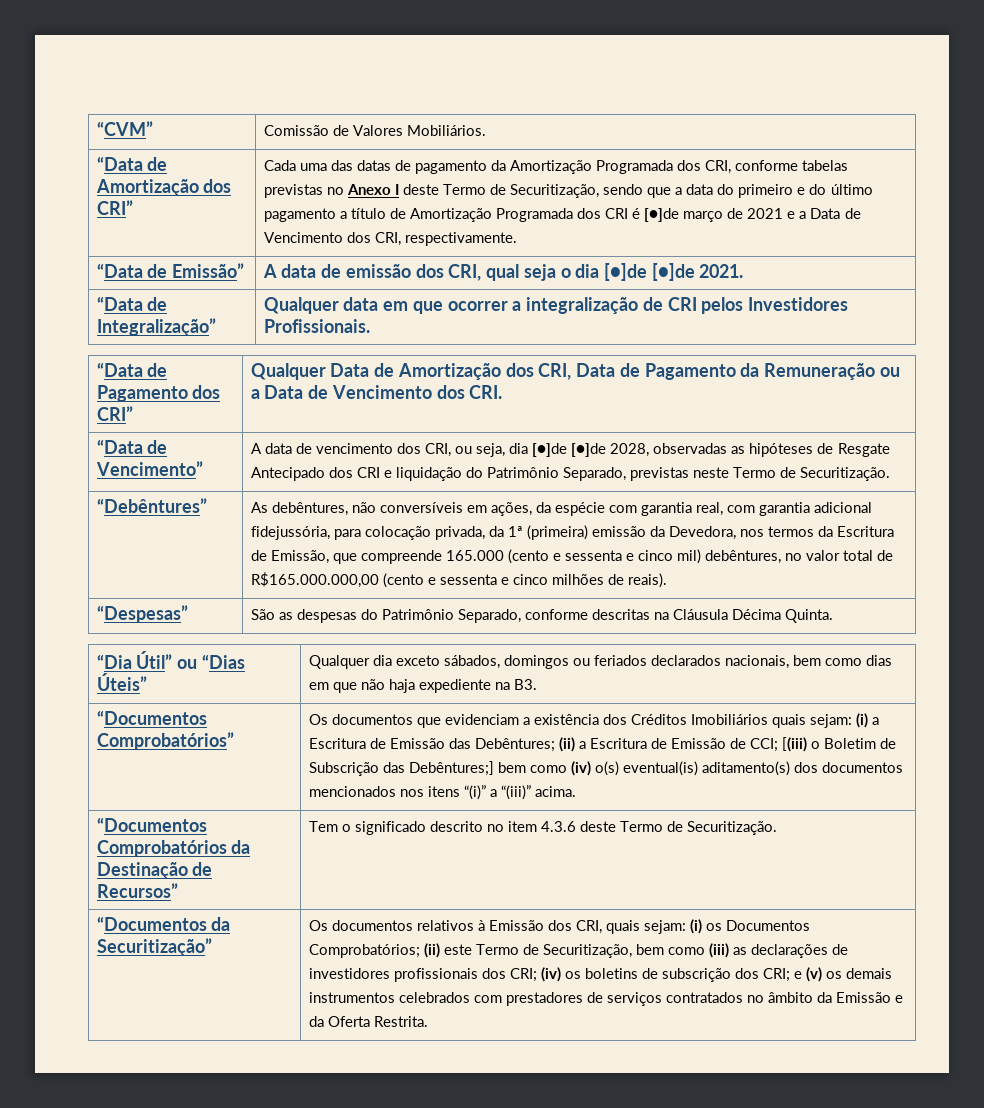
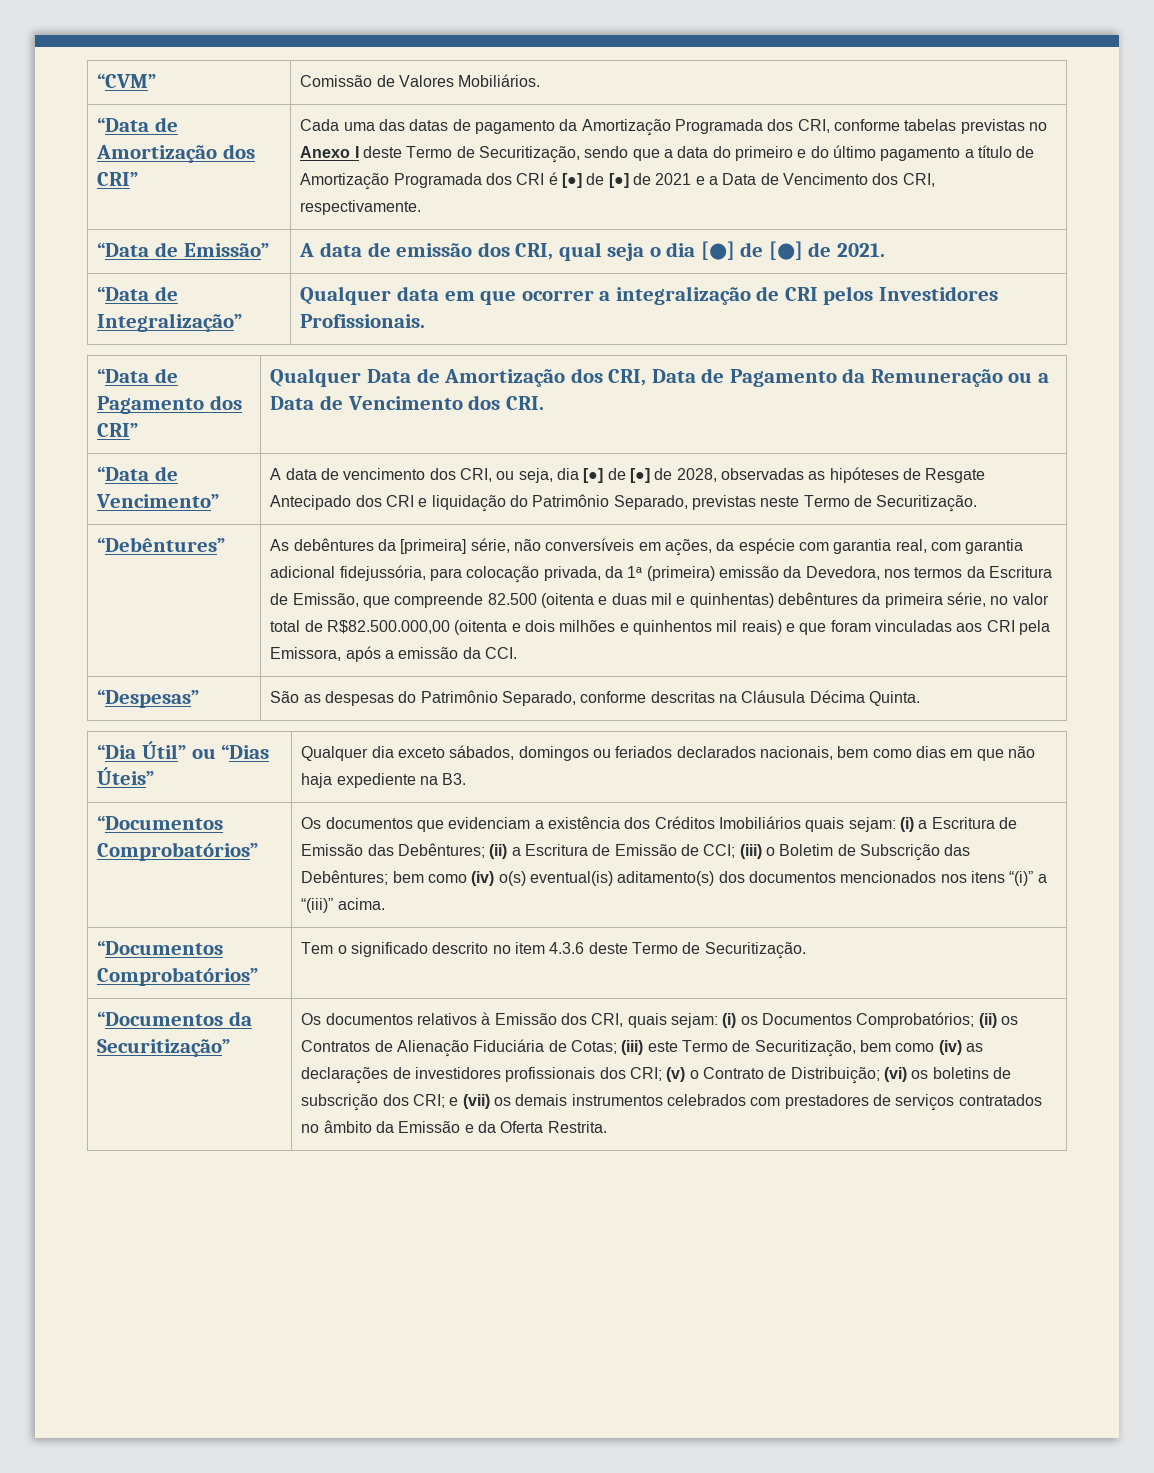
- Cada uma das datas de pagamento da Amortização Programada dos CRI, conforme tabelas previstas no Anexo I deste Termo de Securitização, sendo que a data do primeiro e do último pagamento a título de Amortização Programada dos CRI é [●]de março de 2021 e a Data de Vencimento dos CRI, respectivamente.
+ Cada uma das datas de pagamento da Amortização Programada dos CRI, conforme tabelas previstas no Anexo I deste Termo de Securitização, sendo que a data do primeiro e do último pagamento a título de Amortização Programada dos CRI é [●] de [●] de 2021 e a Data de Vencimento dos CRI, respectivamente.
- “Data de Emissão” | A data de emissão dos CRI, qual seja o dia [●]de [●]de 2021.
+ “Data de Emissão” | A data de emissão dos CRI, qual seja o dia [●] de [●] de 2021.
- “Data de Vencimento” | A data de vencimento dos CRI, ou seja, dia [●]de [●]de 2028, observadas as hipóteses de Resgate Antecipado dos CRI e liquidação do Patrimônio Separado, previstas neste Termo de Securitização.
+ “Data de Vencimento” | A data de vencimento dos CRI, ou seja, dia [●] de [●] de 2028, observadas as hipóteses de Resgate Antecipado dos CRI e liquidação do Patrimônio Separado, previstas neste Termo de Securitização.
- As debêntures, não conversíveis em ações, da espécie com garantia real, com garantia adicional fidejussória, para colocação privada, da 1ª (primeira) emissão da Devedora, nos termos da Escritura de Emissão, que compreende 165.000 (cento e sessenta e cinco mil) debêntures, no valor total de R$165.000.000,00 (cento e sessenta e cinco milhões de reais).
+ As debêntures da [primeira] série, não conversíveis em ações, da espécie com garantia real, com garantia adicional fidejussória, para colocação privada, da 1ª (primeira) emissão da Devedora, nos termos da Escritura de Emissão, que compreende 82.500 (oitenta e duas mil e quinhentas) debêntures da primeira série, no valor total de R$82.500.000,00 (oitenta e dois milhões e quinhentos mil reais) e que foram vinculadas aos CRI pela Emissora, após a emissão da CCI.
- Os documentos que evidenciam a existência dos Créditos Imobiliários quais sejam: (i) a Escritura de Emissão das Debêntures; (ii) a Escritura de Emissão de CCI; [(iii) o Boletim de Subscrição das Debêntures;] bem como (iv) o(s) eventual(is) aditamento(s) dos documentos mencionados nos itens “(i)” a “(iii)” acima.
+ Os documentos que evidenciam a existência dos Créditos Imobiliários quais sejam: (i) a Escritura de Emissão das Debêntures; (ii) a Escritura de Emissão de CCI; (iii) o Boletim de Subscrição das Debêntures; bem como (iv) o(s) eventual(is) aditamento(s) dos documentos mencionados nos itens “(i)” a “(iii)” acima.
- “Documentos Comprobatórios da Destinação de Recursos” | Tem o significado descrito no item 4.3.6 deste Termo de Securitização.
+ “Documentos Comprobatórios” | Tem o significado descrito no item 4.3.6 deste Termo de Securitização.
- Os documentos relativos à Emissão dos CRI, quais sejam: (i) os Documentos Comprobatórios; (ii) este Termo de Securitização, bem como (iii) as declarações de investidores profissionais dos CRI; (iv) os boletins de subscrição dos CRI; e (v) os demais instrumentos celebrados com prestadores de serviços contratados no âmbito da Emissão e da Oferta Restrita.
+ Os documentos relativos à Emissão dos CRI, quais sejam: (i) os Documentos Comprobatórios; (ii) os Contratos de Alienação Fiduciária de Cotas; (iii) este Termo de Securitização, bem como (iv) as declarações de investidores profissionais dos CRI; (v) o Contrato de Distribuição; (vi) os boletins de subscrição dos CRI; e (vii) os demais instrumentos celebrados com prestadores de serviços contratados no âmbito da Emissão e da Oferta Restrita.

